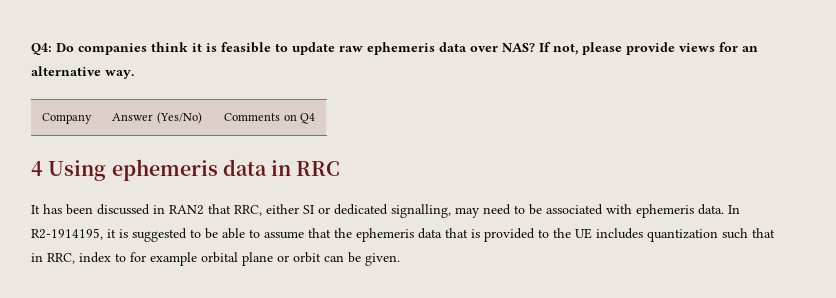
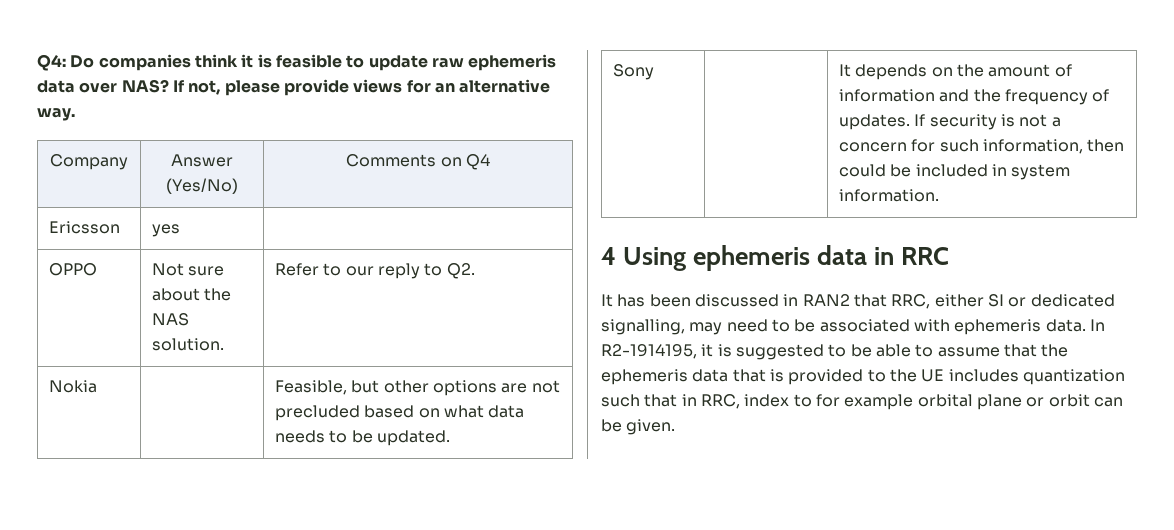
+ Ericsson | yes |
+ OPPO | Not sure about the NAS solution. | Refer to our reply to Q2.
+ Nokia | | Feasible, but other options are not precluded based on what data needs to be updated.
+ Sony | | It depends on the amount of information and the frequency of updates. If security is not a concern for such information, then could be included in system information.

